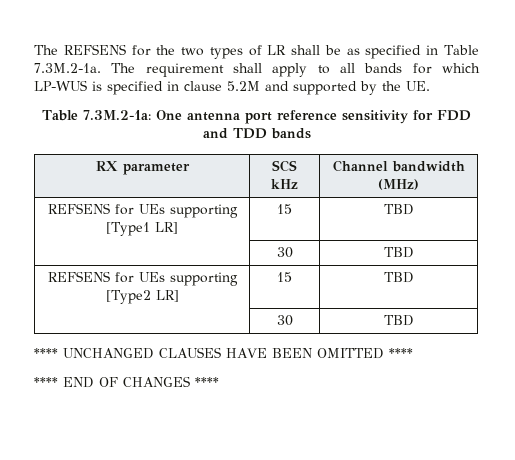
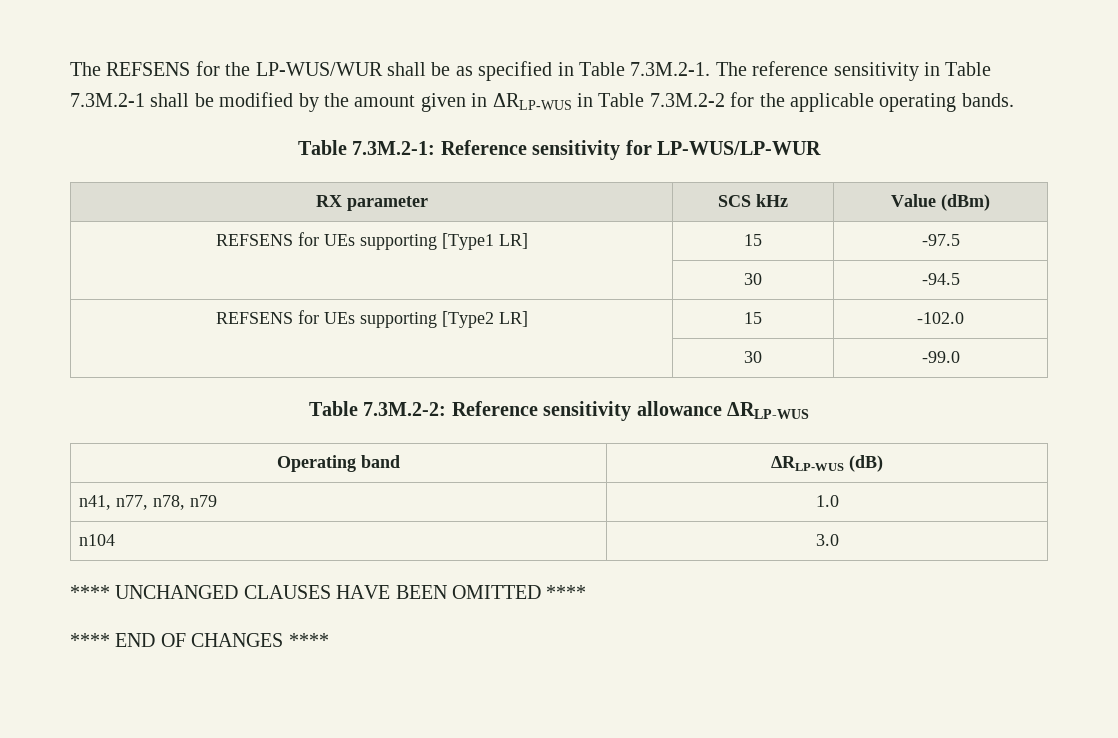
- The REFSENS for the two types of LR shall be as specified in Table 7.3M.2-1a. The requirement shall apply to all bands for which LP-WUS is specified in clause 5.2M and supported by the UE.
- Table 7.3M.2-1a: One antenna port reference sensitivity for FDD and TDD bands
+ The REFSENS for the LP-WUS/WUR shall be as specified in Table 7.3M.2-1. The reference sensitivity in Table 7.3M.2-1 shall be modified by the amount given in ΔRLP-WUS in Table 7.3M.2-2 for the applicable operating bands.
+ Table 7.3M.2-1: Reference sensitivity for LP-WUS/LP-WUR
- RX parameter | SCS kHz | Channel bandwidth (MHz)
+ RX parameter | SCS kHz | Value (dBm)
- REFSENS for UEs supporting [Type1 LR] | 15 | TBD
- | 30 | TBD
+ REFSENS for UEs supporting [Type1 LR] | 15 | -97.5
+ | 30 | -94.5
- REFSENS for UEs supporting [Type2 LR] | 15 | TBD
- | 30 | TBD
+ REFSENS for UEs supporting [Type2 LR] | 15 | -102.0
+ | 30 | -99.0
+ Table 7.3M.2-2: Reference sensitivity allowance ΔRLP-WUS
+ Operating band | ΔRLP-WUS (dB)
+ n41, n77, n78, n79 | 1.0
+ n104 | 3.0

